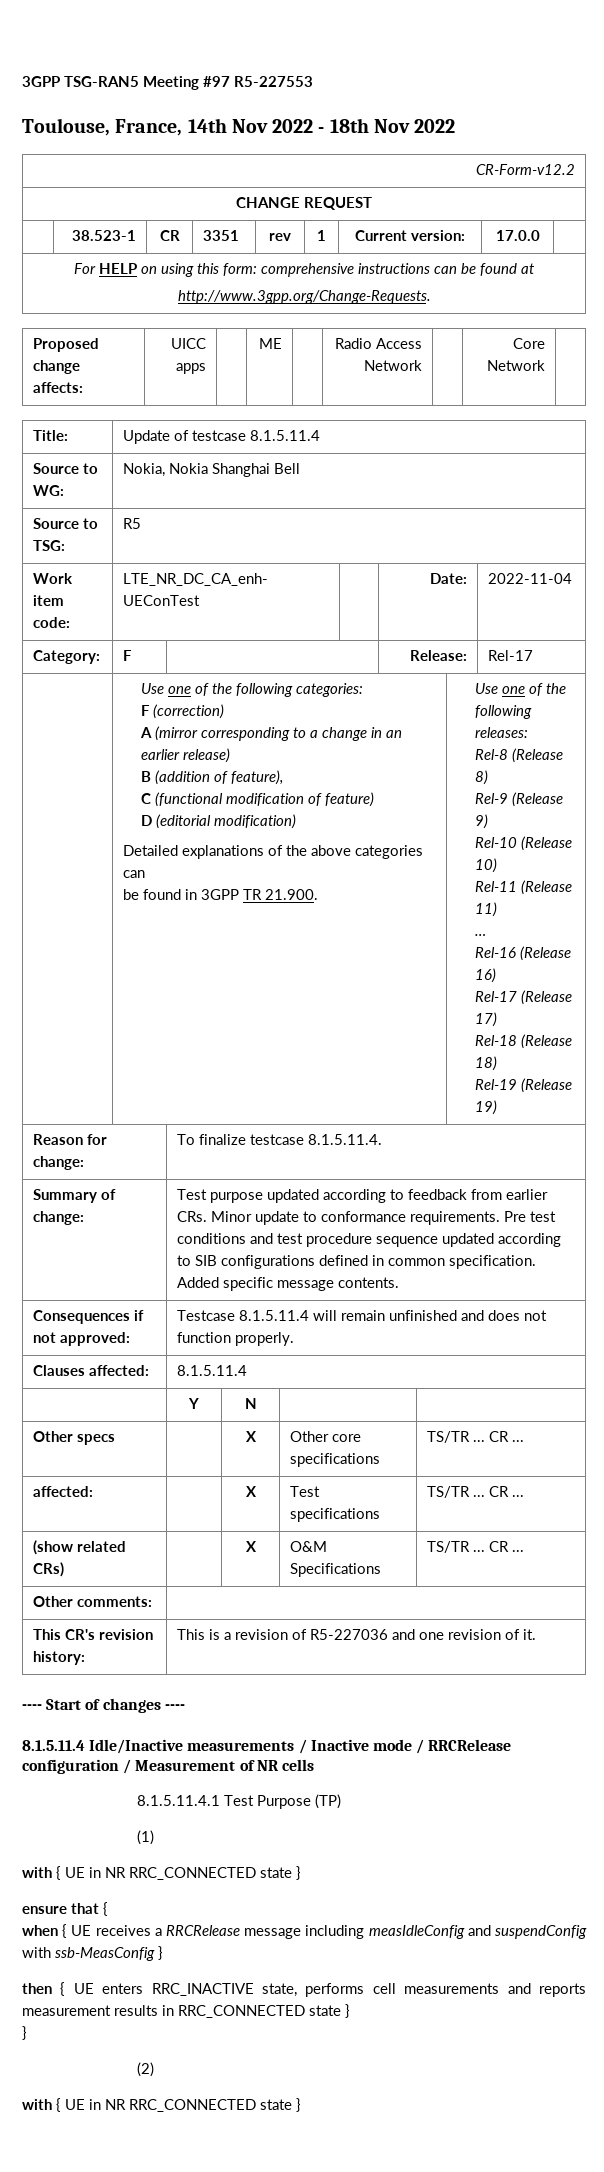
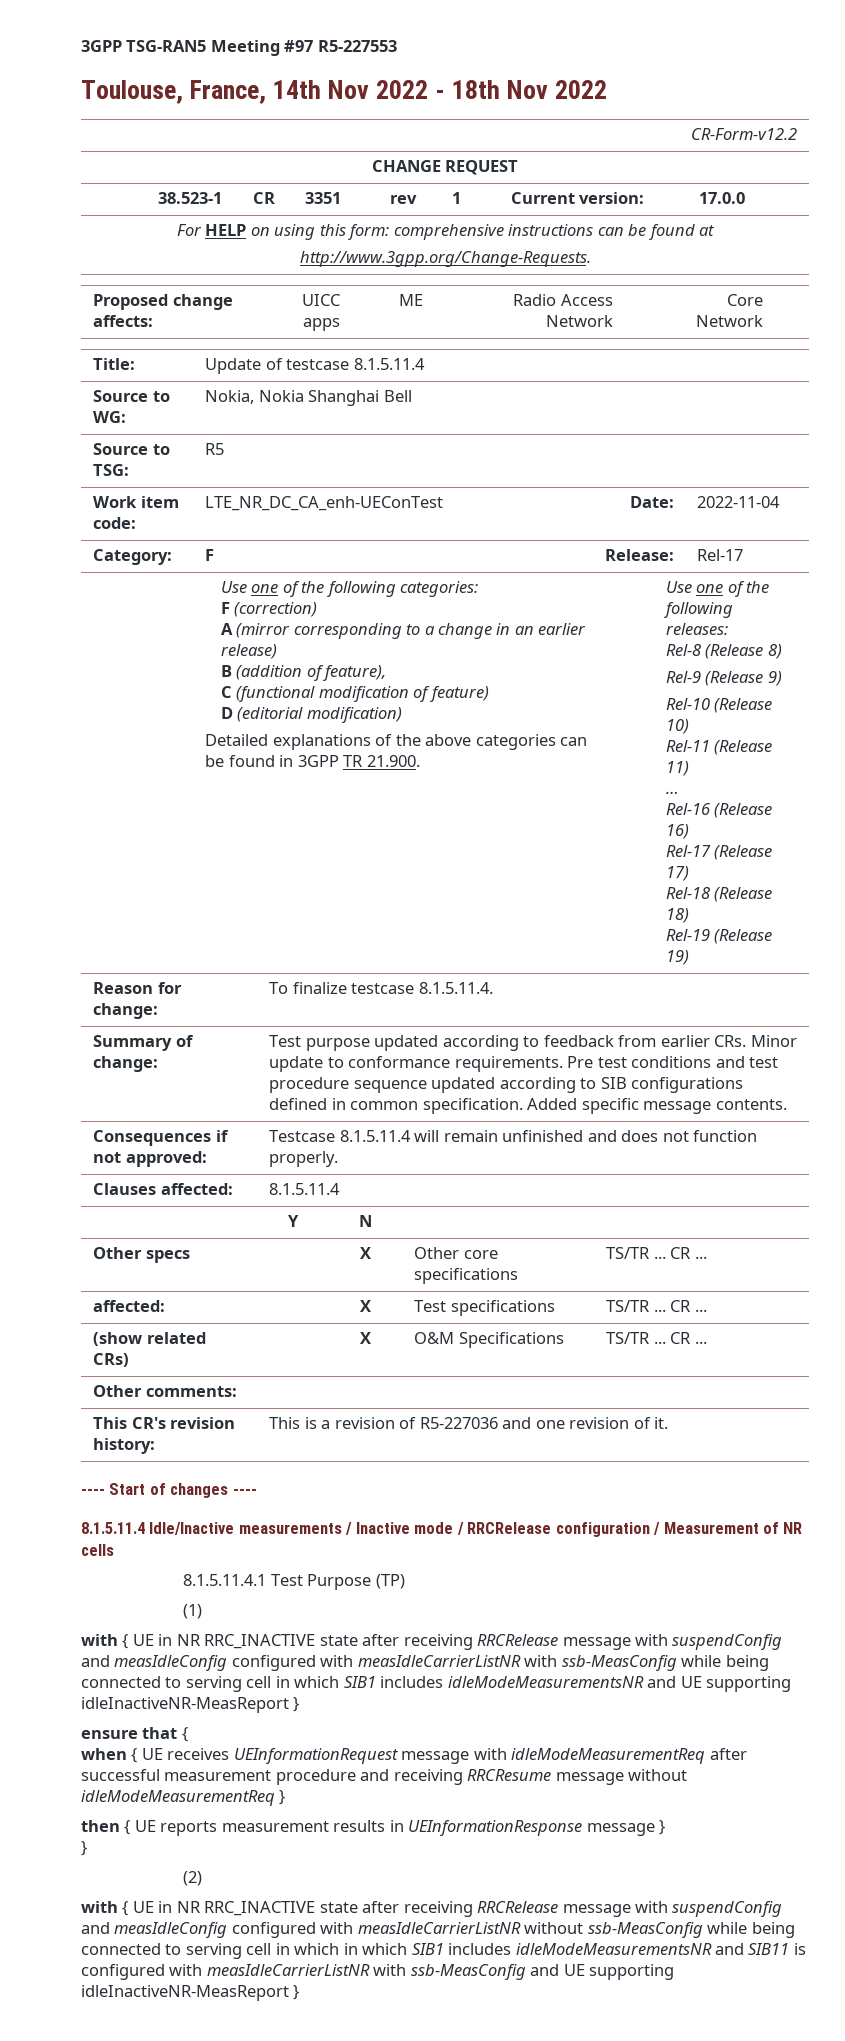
  (1)
- with { UE in NR RRC_CONNECTED state }
+ with { UE in NR RRC_INACTIVE state after receiving RRCRelease message with suspendConfig and measIdleConfig configured with measIdleCarrierListNR with ssb-MeasConfig while being connected to serving cell in which SIB1 includes idleModeMeasurementsNR and UE supporting idleInactiveNR-MeasReport }
- when { UE receives a RRCRelease message including measIdleConfig and suspendConfig with ssb-MeasConfig }
- then { UE enters RRC_INACTIVE state, performs cell measurements and reports measurement results in RRC_CONNECTED state }
+ when { UE receives UEInformationRequest message with idleModeMeasurementReq after successful measurement procedure and receiving RRCResume message without idleModeMeasurementReq }
+ then { UE reports measurement results in UEInformationResponse message }
  (2)
- with { UE in NR RRC_CONNECTED state }
+ with { UE in NR RRC_INACTIVE state after receiving RRCRelease message with suspendConfig and measIdleConfig configured with measIdleCarrierListNR without ssb-MeasConfig while being connected to serving cell in which in which SIB1 includes idleModeMeasurementsNR and SIB11 is configured with measIdleCarrierListNR with ssb-MeasConfig and UE supporting idleInactiveNR-MeasReport }

